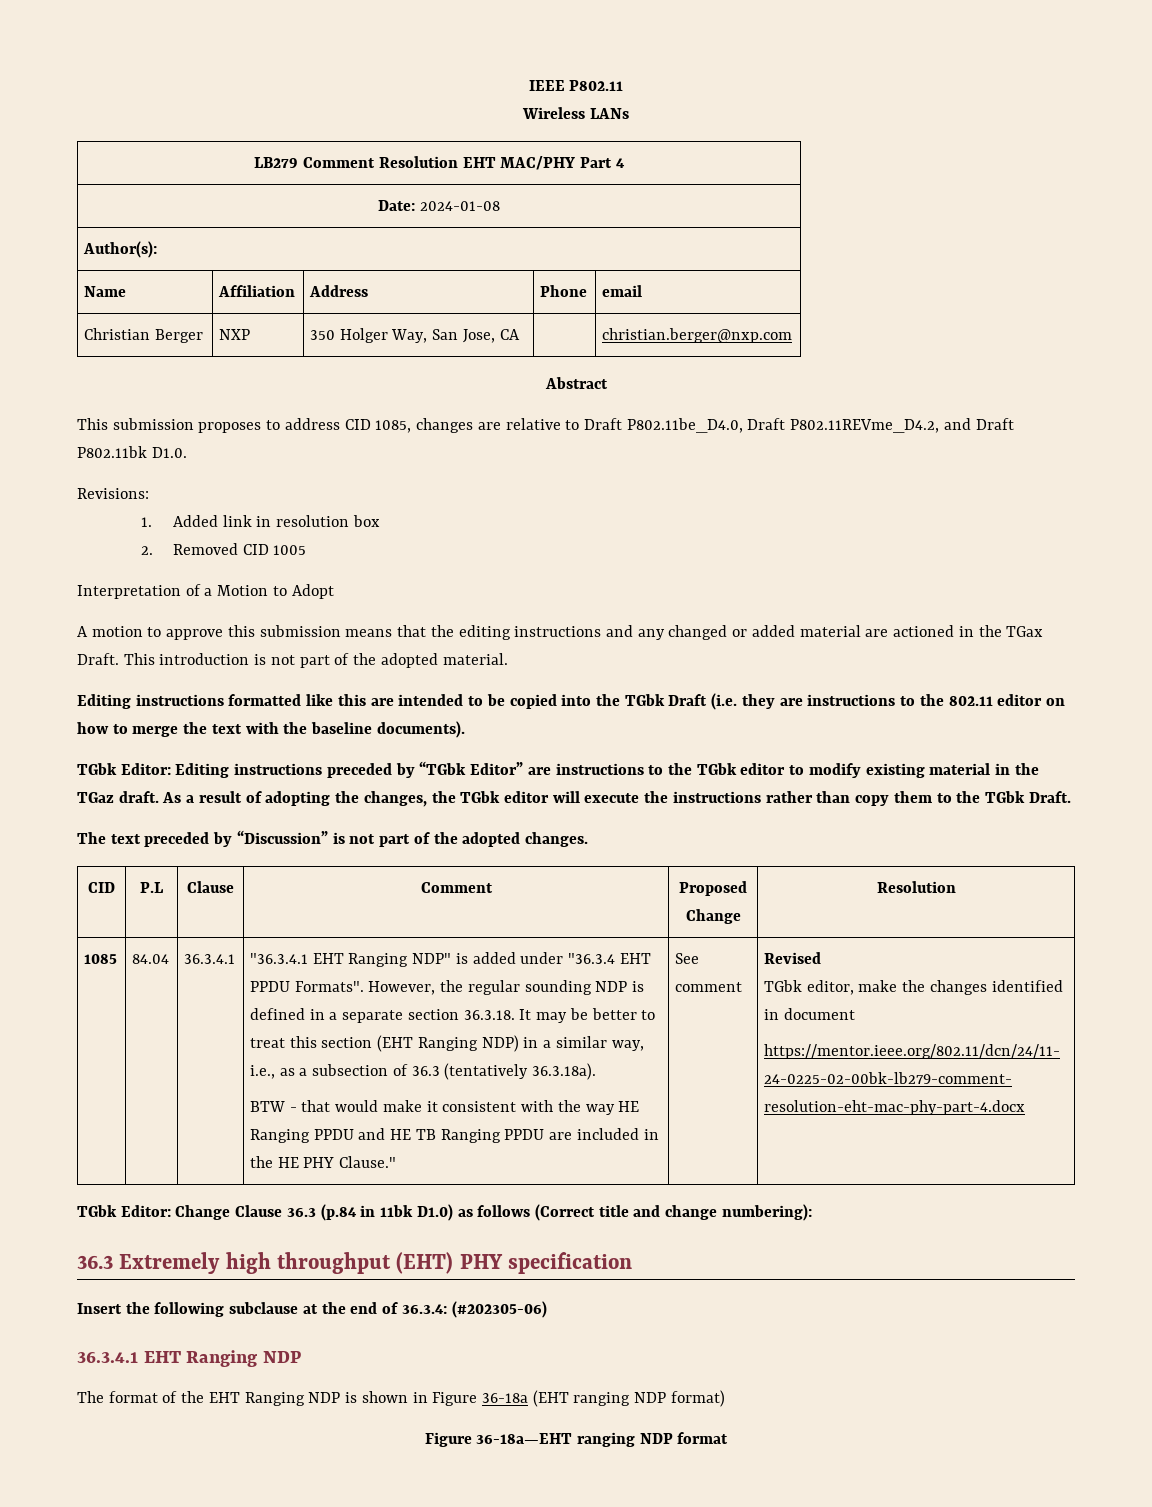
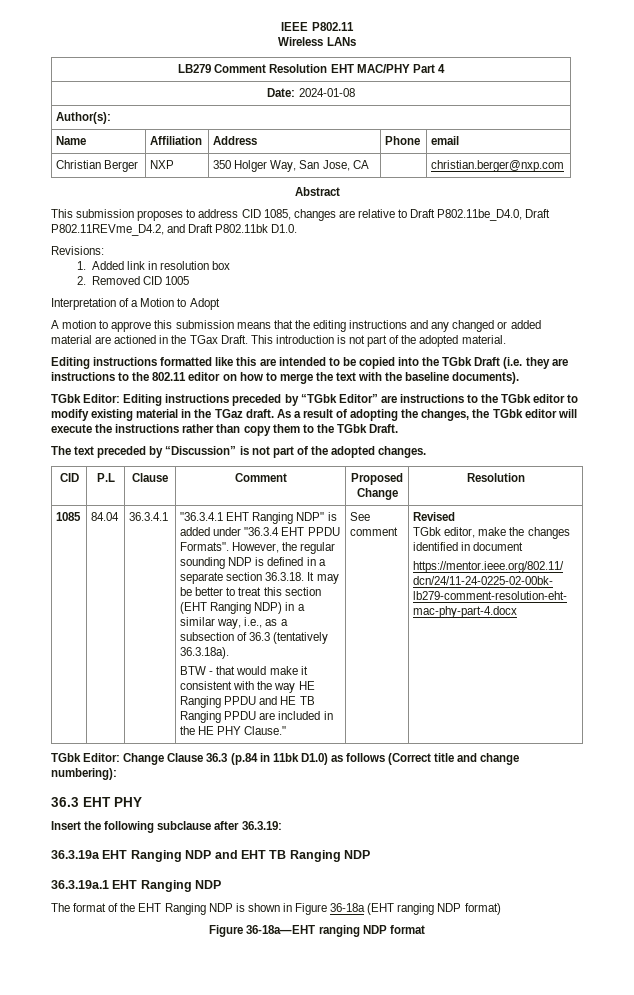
- 36.3 Extremely high throughput (EHT) PHY specification
+ 36.3 EHT PHY
- Insert the following subclause at the end of 36.3.4: (#202305-06)
- 36.3.4.1 EHT Ranging NDP
+ Insert the following subclause after 36.3.19:
+ 36.3.19a EHT Ranging NDP and EHT TB Ranging NDP
+ 36.3.19a.1 EHT Ranging NDP

